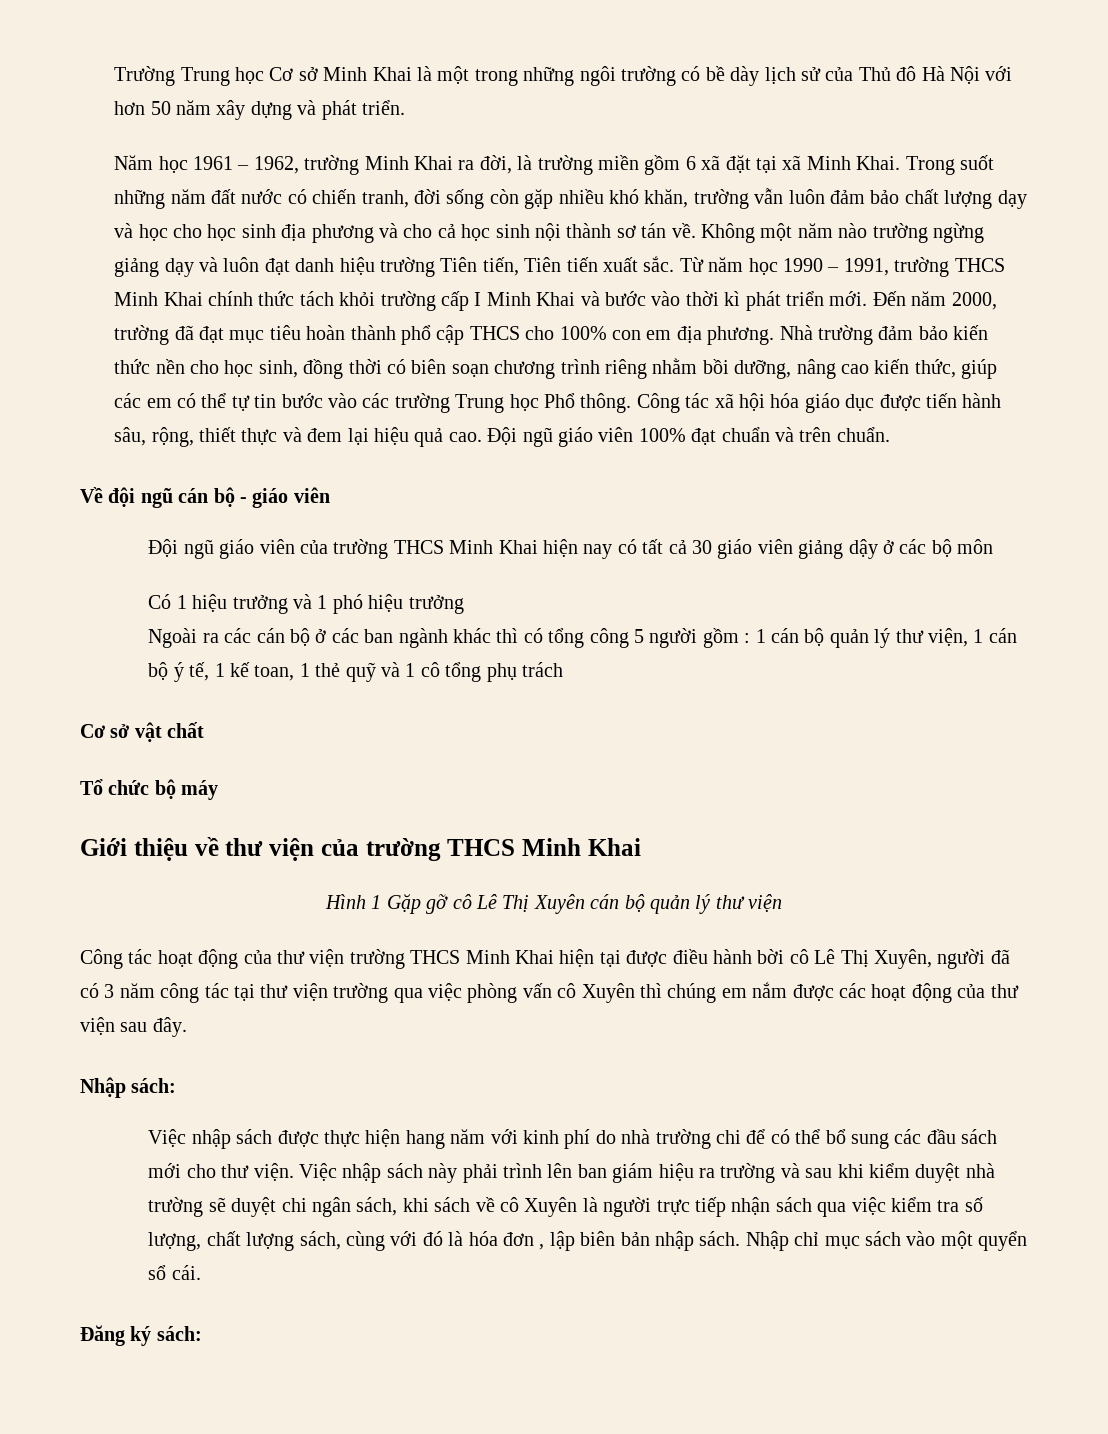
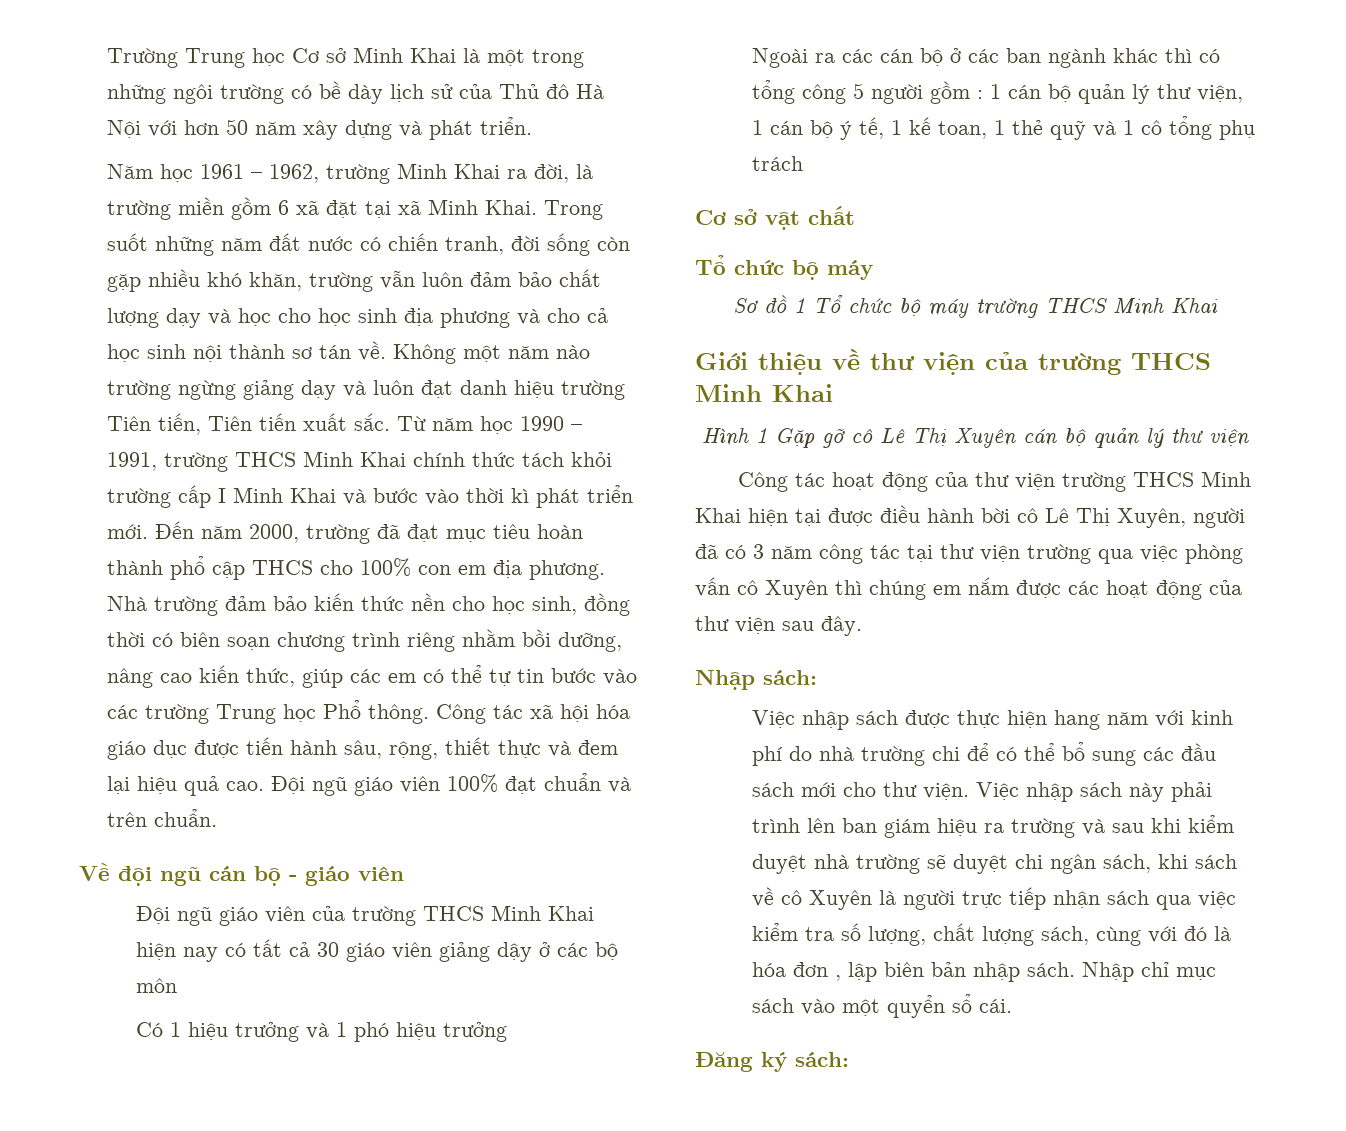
+ Sơ đồ 1 Tổ chức bộ máy trường THCS Minh Khai

